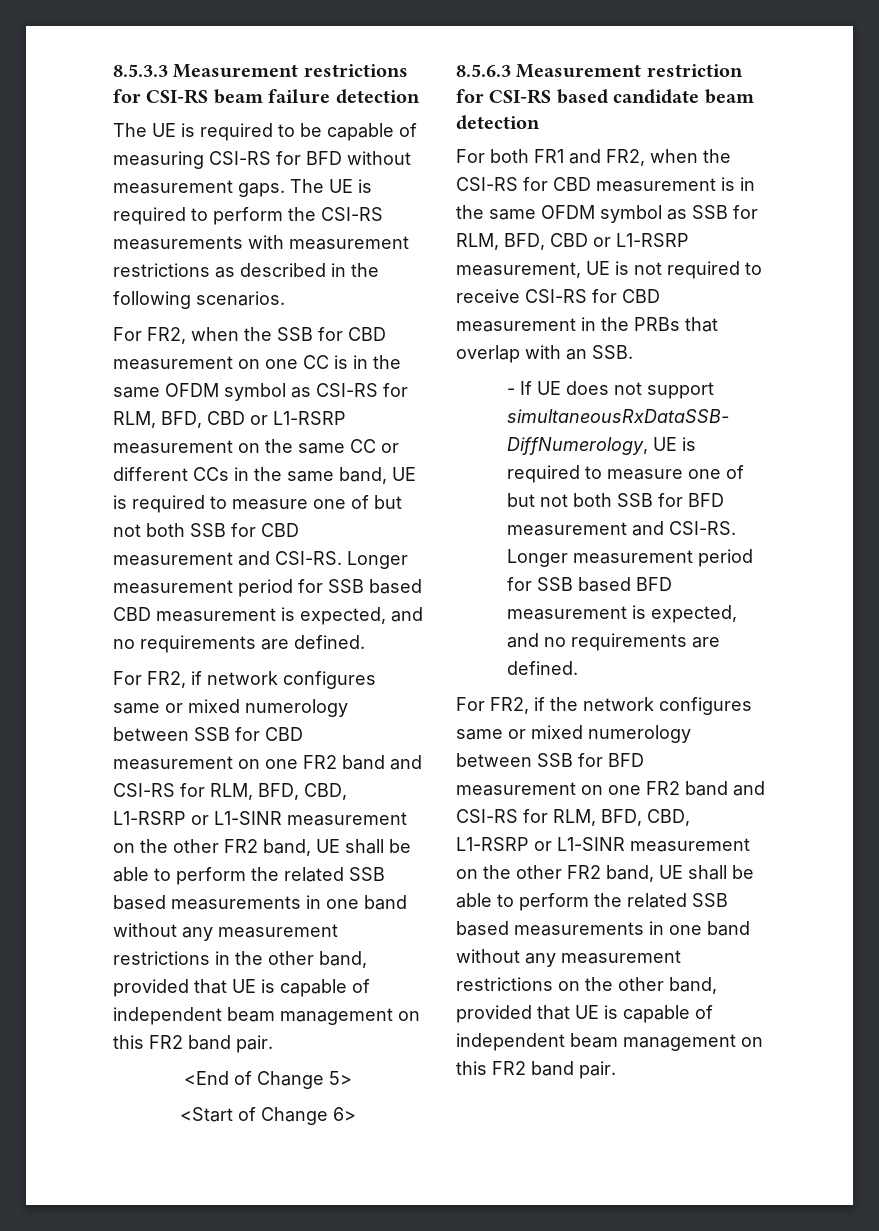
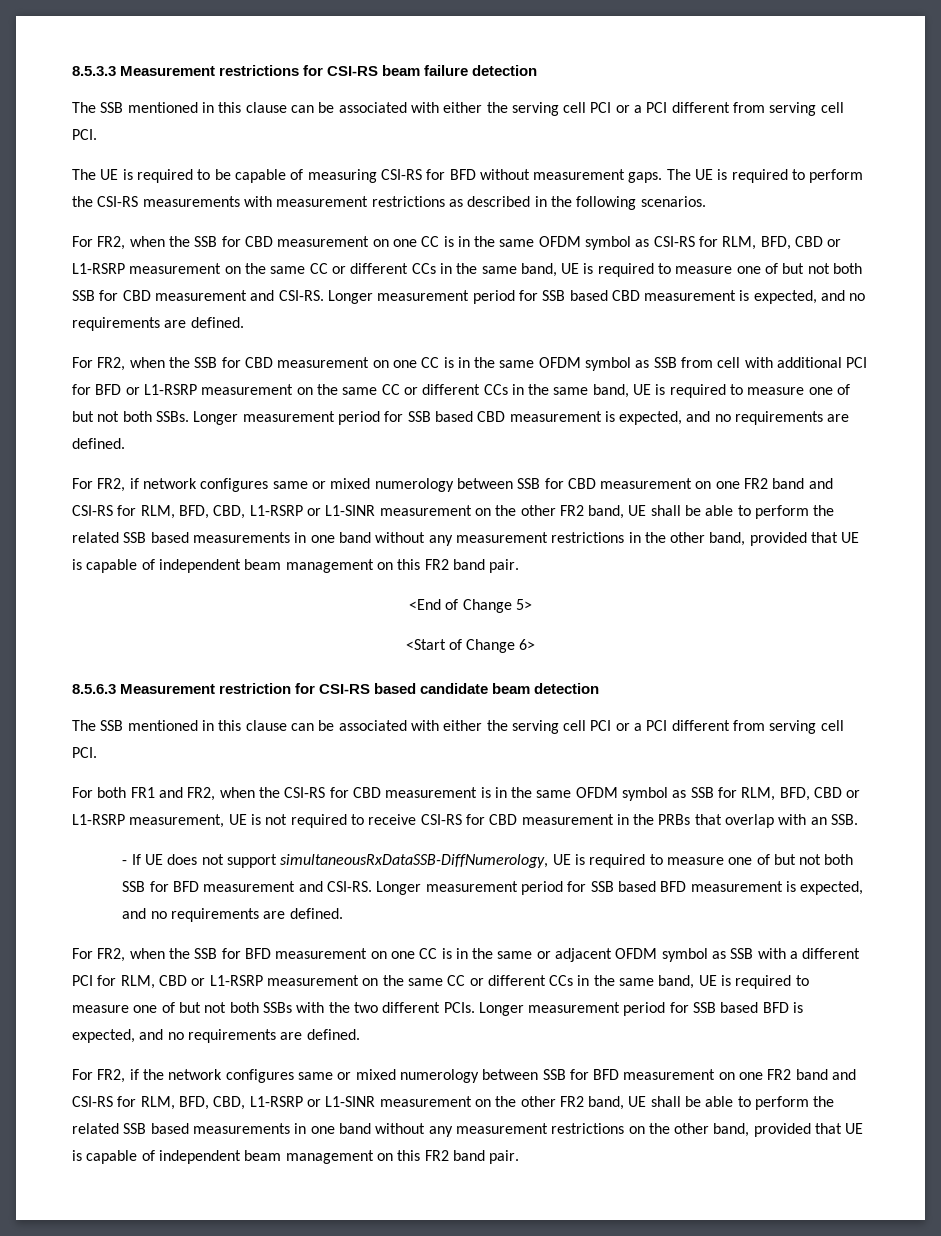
  8.5.3.3 Measurement restrictions for CSI-RS beam failure detection
+ The SSB mentioned in this clause can be associated with either the serving cell PCI or a PCI different from serving cell PCI.
+ For FR2, when the SSB for CBD measurement on one CC is in the same OFDM symbol as SSB from cell with additional PCI for BFD or L1-RSRP measurement on the same CC or different CCs in the same band, UE is required to measure one of but not both SSBs. Longer measurement period for SSB based CBD measurement is expected, and no requirements are defined.
  8.5.6.3 Measurement restriction for CSI-RS based candidate beam detection
+ The SSB mentioned in this clause can be associated with either the serving cell PCI or a PCI different from serving cell PCI.
+ For FR2, when the SSB for BFD measurement on one CC is in the same or adjacent OFDM symbol as SSB with a different PCI for RLM, CBD or L1-RSRP measurement on the same CC or different CCs in the same band, UE is required to measure one of but not both SSBs with the two different PCIs. Longer measurement period for SSB based BFD is expected, and no requirements are defined.

